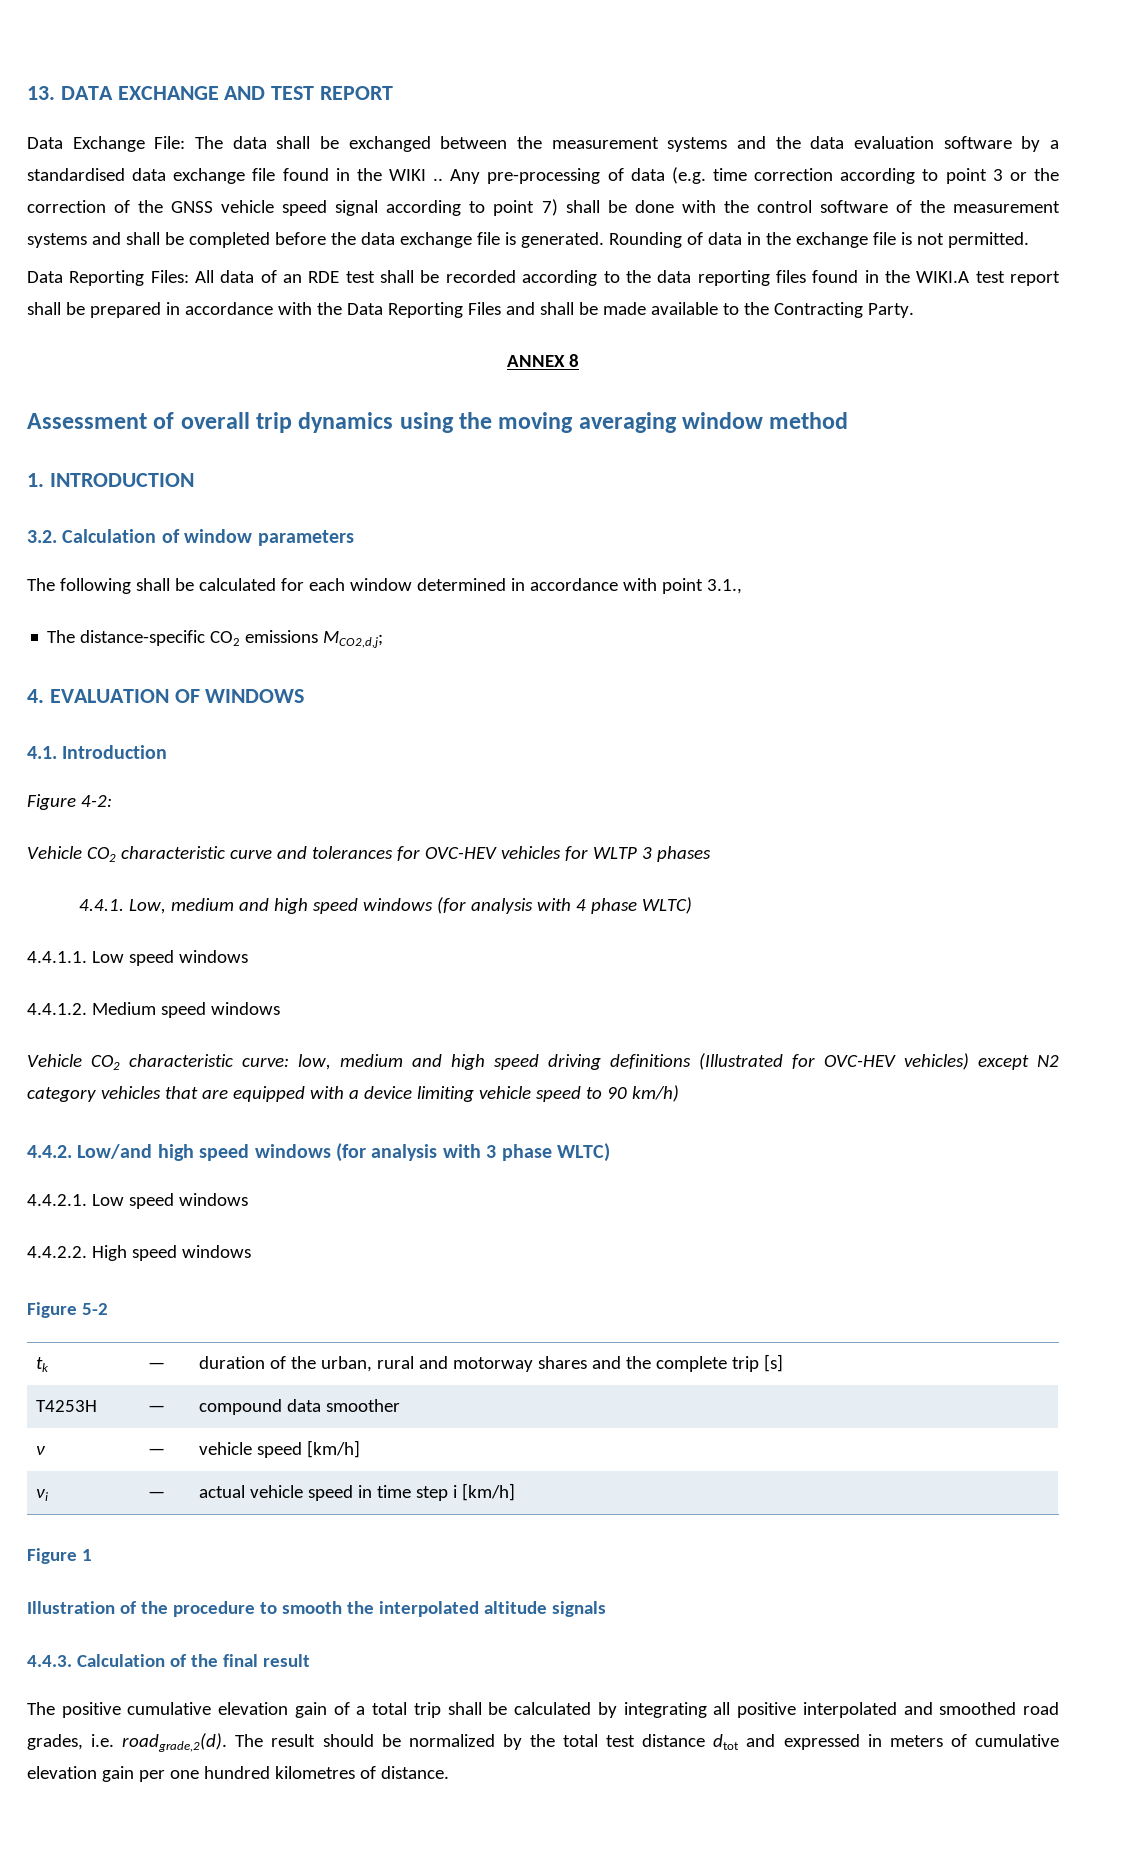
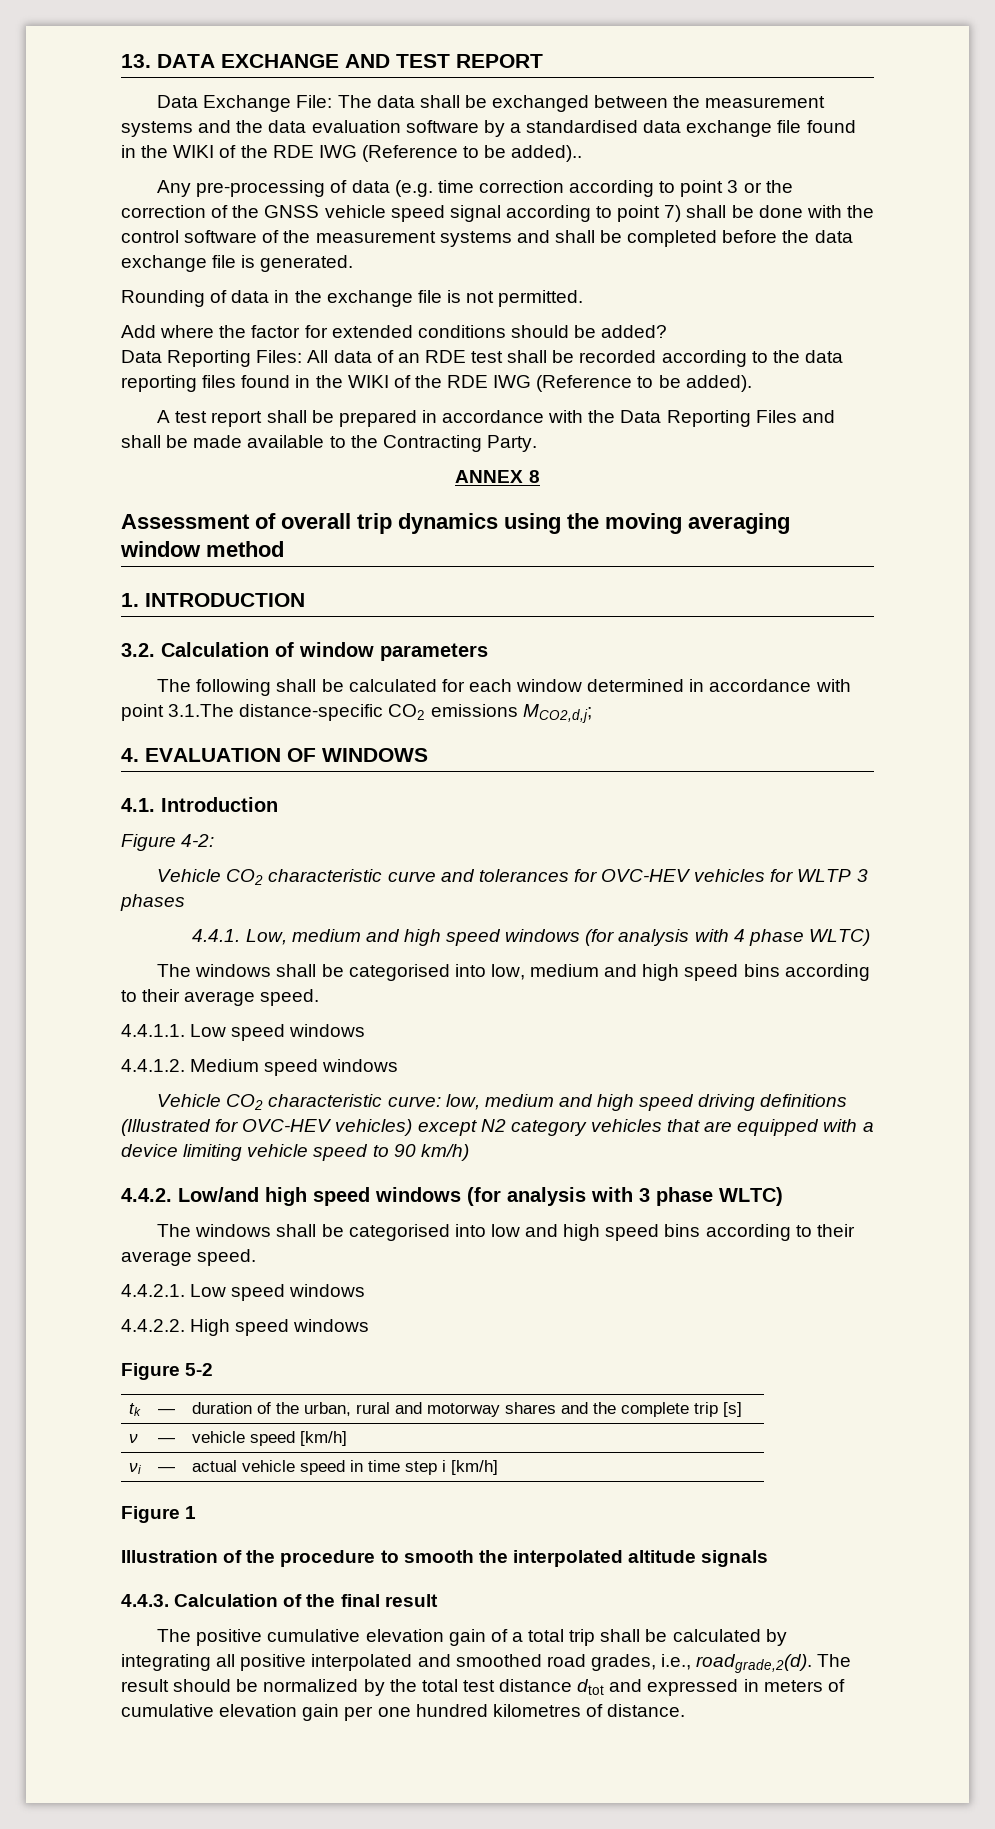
- The data shall be exchanged between the measurement systems and the data evaluation software by a standardised data exchange file found in the WIKI .. Any pre-processing of data (e.g. time correction according to point 3 or the correction of the GNSS vehicle speed signal according to point 7) shall be done with the control software of the measurement systems and shall be completed before the data exchange file is generated. Rounding of data in the exchange file is not permitted.
+ The data shall be exchanged between the measurement systems and the data evaluation software by a standardised data exchange file found in the WIKI of the RDE IWG (Reference to be added)..
+ Any pre-processing of data (e.g. time correction according to point 3 or the correction of the GNSS vehicle speed signal according to point 7) shall be done with the control software of the measurement systems and shall be completed before the data exchange file is generated.
+ Rounding of data in the exchange file is not permitted.
+ Add where the factor for extended conditions should be added?
- Data Reporting Files: All data of an RDE test shall be recorded according to the data reporting files found in the WIKI.A test report shall be prepared in accordance with the Data Reporting Files and shall be made available to the Contracting Party.
+ Data Reporting Files: All data of an RDE test shall be recorded according to the data reporting files found in the WIKI of the RDE IWG (Reference to be added).
+ A test report shall be prepared in accordance with the Data Reporting Files and shall be made available to the Contracting Party.
- The following shall be calculated for each window determined in accordance with point 3.1.,
- The distance-specific CO2 emissions MCO2,d,j;
+ The following shall be calculated for each window determined in accordance with point 3.1.The distance-specific CO2 emissions MCO2,d,j;
+ The windows shall be categorised into low, medium and high speed bins according to their average speed.
+ The windows shall be categorised into low and high speed bins according to their average speed.
- T4253H | — | compound data smoother
- The positive cumulative elevation gain of a total trip shall be calculated by integrating all positive interpolated and smoothed road grades, i.e. roadgrade,2(d).
+ The positive cumulative elevation gain of a total trip shall be calculated by integrating all positive interpolated and smoothed road grades, i.e., roadgrade,2(d).

